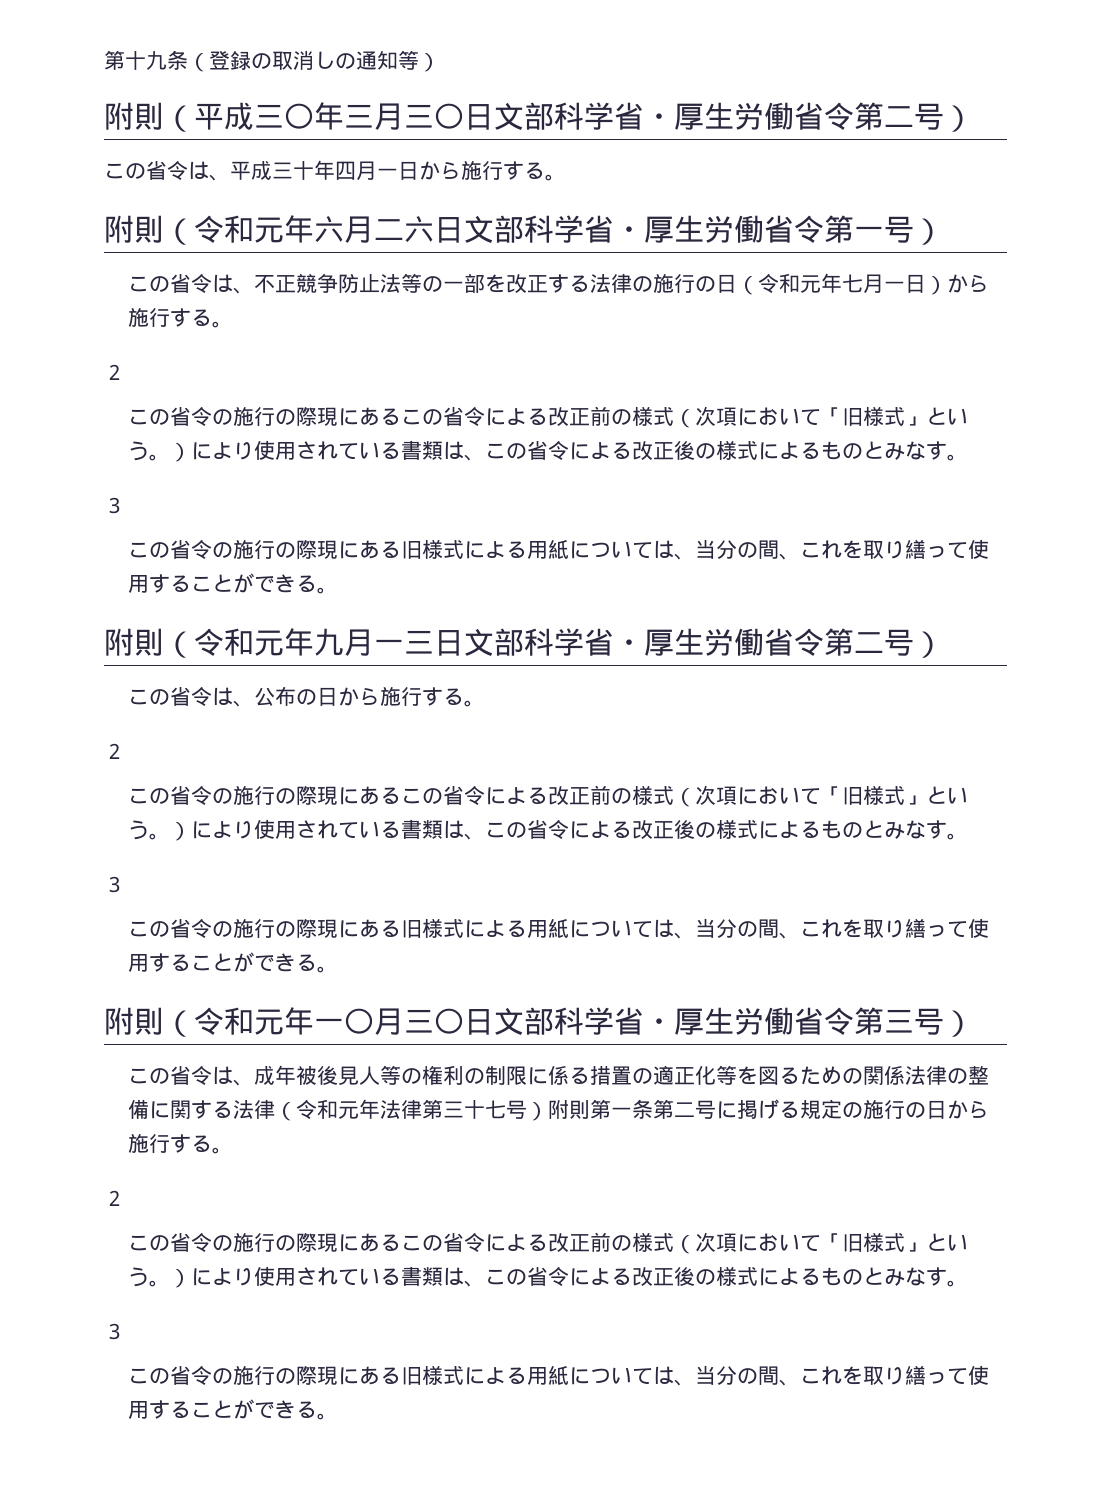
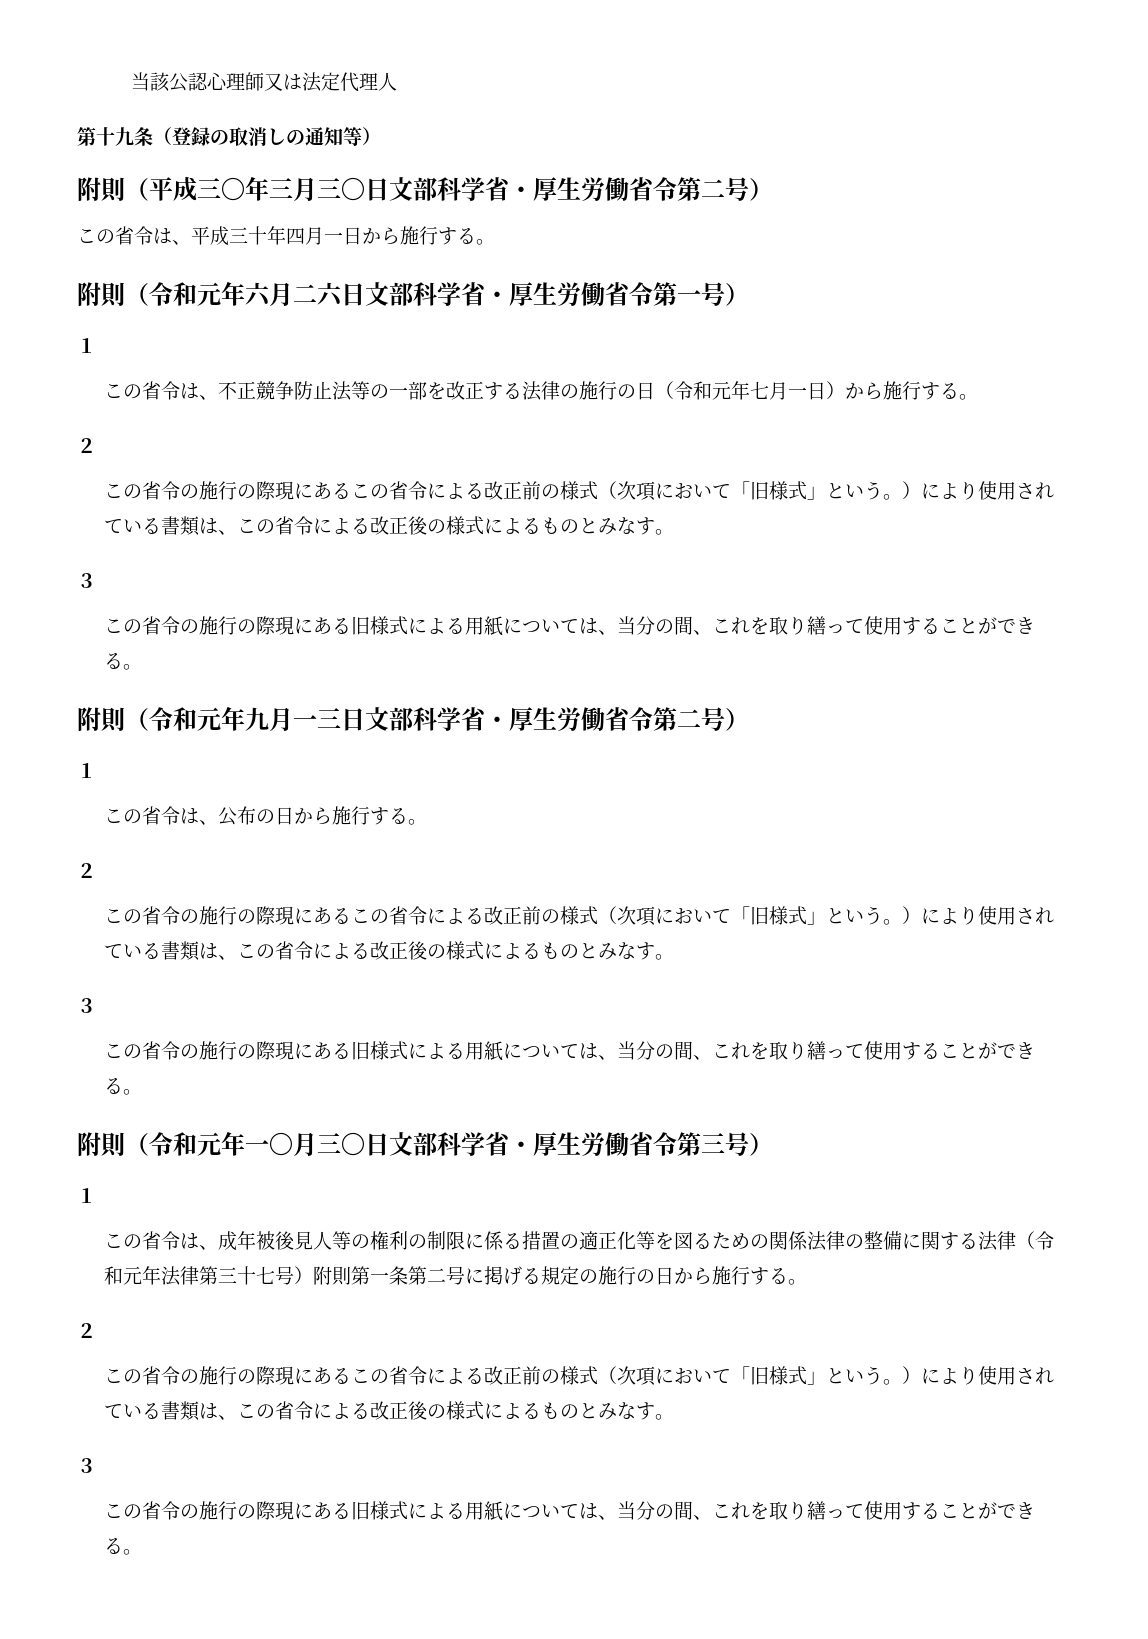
+ 当該公認心理師又は法定代理人
  附則（令和元年六月二六日文部科学省・厚生労働省令第一号）
+ １
  附則（令和元年九月一三日文部科学省・厚生労働省令第二号）
+ １
  附則（令和元年一〇月三〇日文部科学省・厚生労働省令第三号）
+ １

